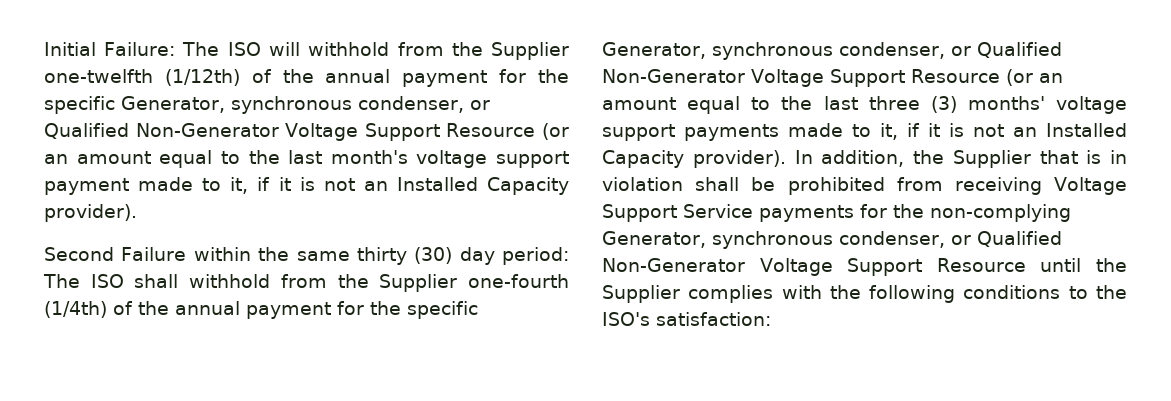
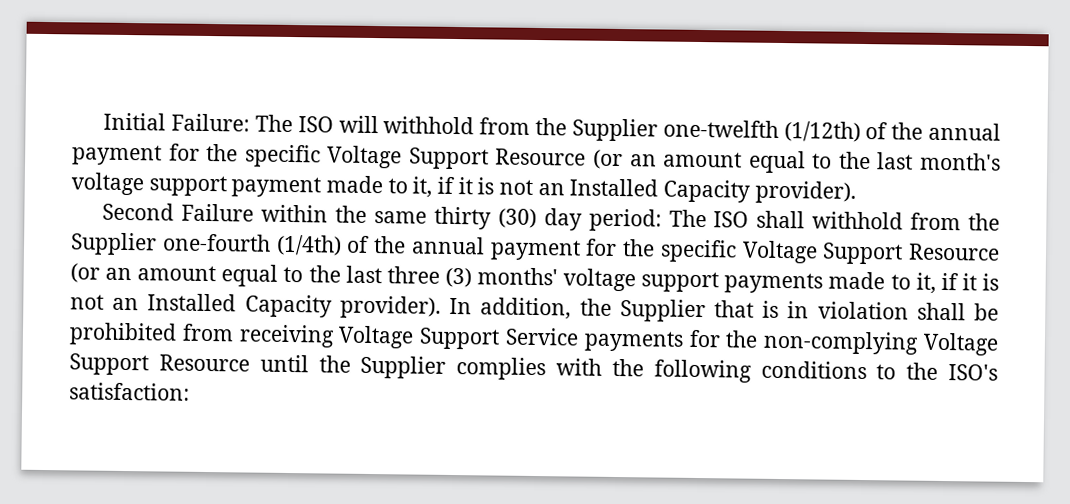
- Initial Failure: The ISO will withhold from the Supplier one-twelfth (1/12th) of the annual payment for the specific Generator, synchronous condenser, or Qualified Non-Generator Voltage Support Resource (or an amount equal to the last month's voltage support payment made to it, if it is not an Installed Capacity provider).
+ Initial Failure: The ISO will withhold from the Supplier one-twelfth (1/12th) of the annual payment for the specific Voltage Support Resource (or an amount equal to the last month's voltage support payment made to it, if it is not an Installed Capacity provider).
- Second Failure within the same thirty (30) day period: The ISO shall withhold from the Supplier one-fourth (1/4th) of the annual payment for the specific Generator, synchronous condenser, or Qualified Non-Generator Voltage Support Resource (or an amount equal to the last three (3) months' voltage support payments made to it, if it is not an Installed Capacity provider).
+ Second Failure within the same thirty (30) day period: The ISO shall withhold from the Supplier one-fourth (1/4th) of the annual payment for the specific Voltage Support Resource (or an amount equal to the last three (3) months' voltage support payments made to it, if it is not an Installed Capacity provider).
- In addition, the Supplier that is in violation shall be prohibited from receiving Voltage Support Service payments for the non-complying Generator, synchronous condenser, or Qualified Non-Generator Voltage Support Resource until the Supplier complies with the following conditions to the ISO's satisfaction:
+ In addition, the Supplier that is in violation shall be prohibited from receiving Voltage Support Service payments for the non-complying Voltage Support Resource until the Supplier complies with the following conditions to the ISO's satisfaction:

